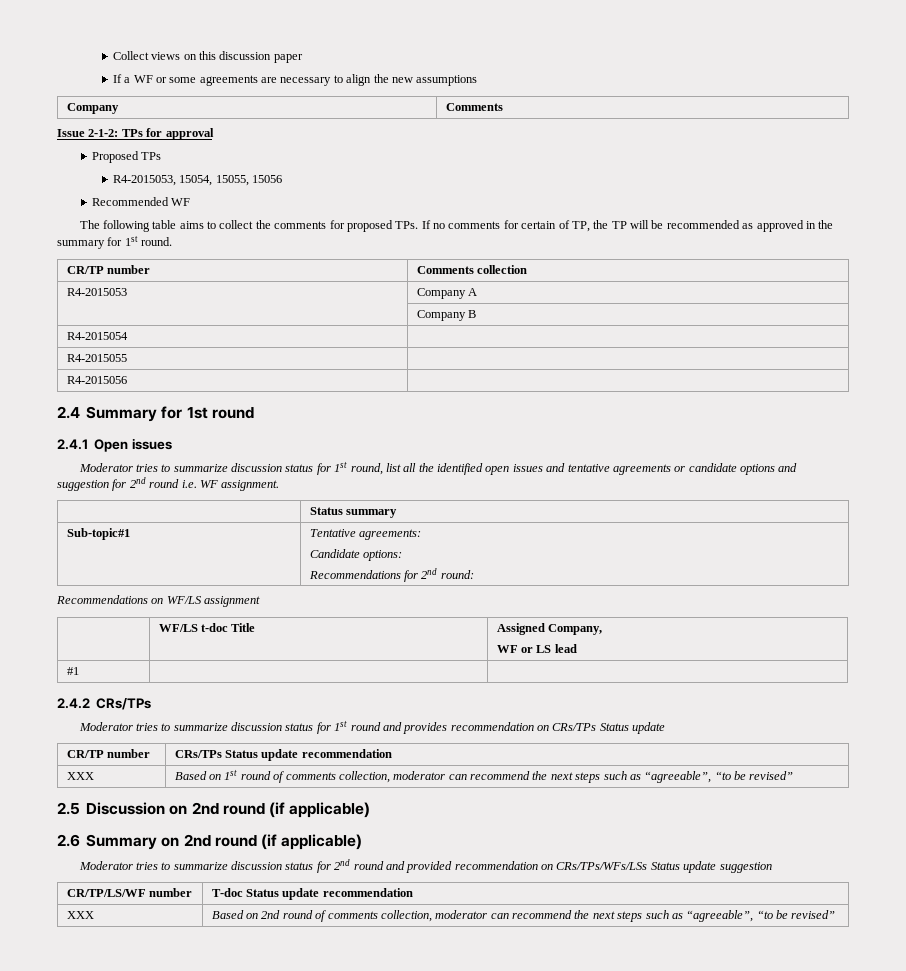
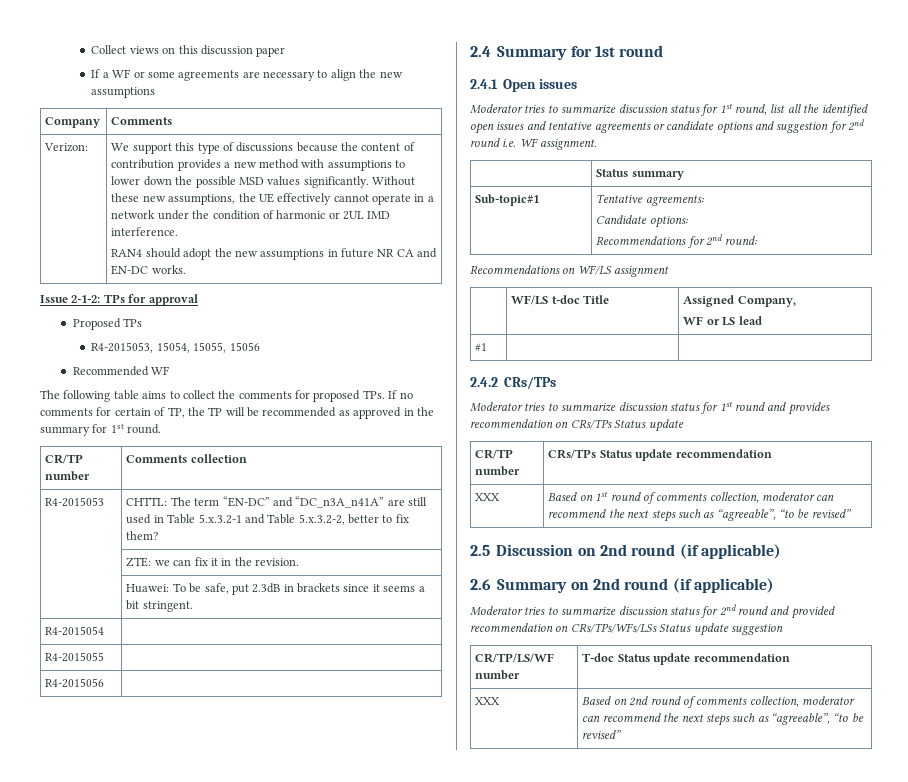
+ Verizon: | We support this type of discussions because the content of contribution provides a new method with assumptions to lower down the possible MSD values significantly. Without these new assumptions, the UE effectively cannot operate in a network under the condition of harmonic or 2UL IMD interference.
+ RAN4 should adopt the new assumptions in future NR CA and EN-DC works.
- R4-2015053 | Company A
- | Company B
+ R4-2015053 | CHTTL: The term “EN-DC” and “DC_n3A_n41A” are still used in Table 5.x.3.2-1 and Table 5.x.3.2-2, better to fix them?
+ | ZTE: we can fix it in the revision.
+ | Huawei: To be safe, put 2.3dB in brackets since it seems a bit stringent.

